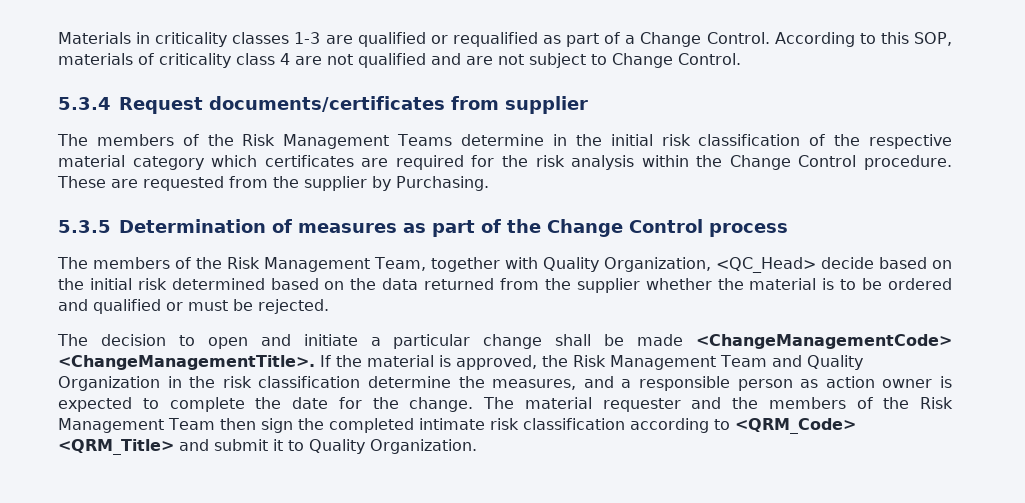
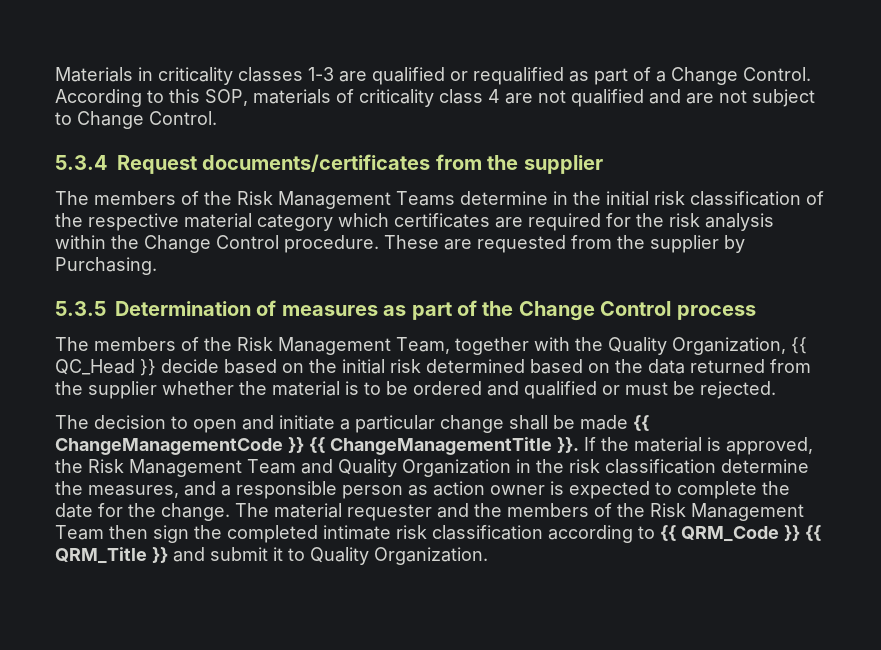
- 5.3.4 Request documents/certificates from supplier
+ 5.3.4 Request documents/certificates from the supplier
- The members of the Risk Management Team, together with Quality Organization, <QC_Head> decide based on the initial risk determined based on the data returned from the supplier whether the material is to be ordered and qualified or must be rejected.
+ The members of the Risk Management Team, together with the Quality Organization, {{ QC_Head }} decide based on the initial risk determined based on the data returned from the supplier whether the material is to be ordered and qualified or must be rejected.
- The decision to open and initiate a particular change shall be made <ChangeManagementCode> <ChangeManagementTitle>.
+ The decision to open and initiate a particular change shall be made {{ ChangeManagementCode }} {{ ChangeManagementTitle }}.
- The material requester and the members of the Risk Management Team then sign the completed intimate risk classification according to <QRM_Code> <QRM_Title> and submit it to Quality Organization.
+ The material requester and the members of the Risk Management Team then sign the completed intimate risk classification according to {{ QRM_Code }} {{ QRM_Title }} and submit it to Quality Organization.

